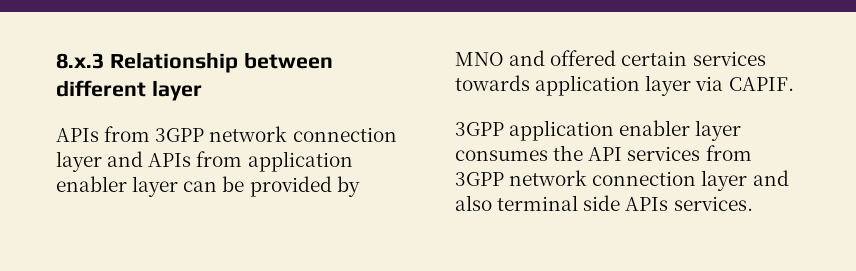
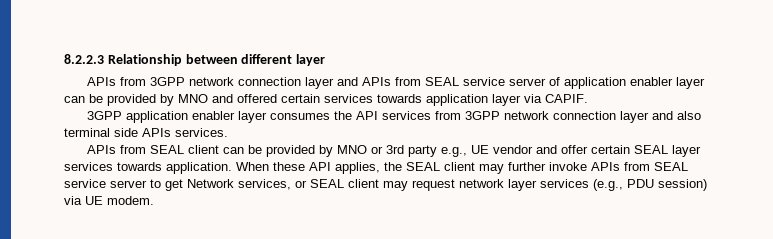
- 8.x.3 Relationship between different layer
+ 8.2.2.3 Relationship between different layer
- APIs from 3GPP network connection layer and APIs from application enabler layer can be provided by MNO and offered certain services towards application layer via CAPIF.
+ APIs from 3GPP network connection layer and APIs from SEAL service server of application enabler layer can be provided by MNO and offered certain services towards application layer via CAPIF.
+ APIs from SEAL client can be provided by MNO or 3rd party e.g., UE vendor and offer certain SEAL layer services towards application. When these API applies, the SEAL client may further invoke APIs from SEAL service server to get Network services, or SEAL client may request network layer services (e.g., PDU session) via UE modem.

